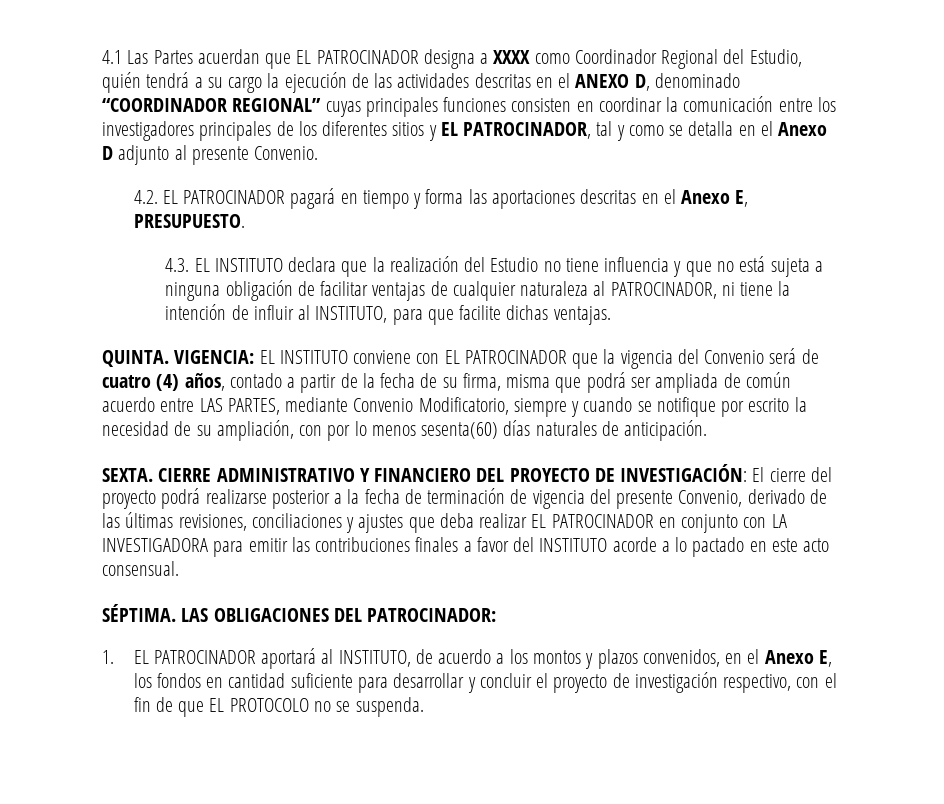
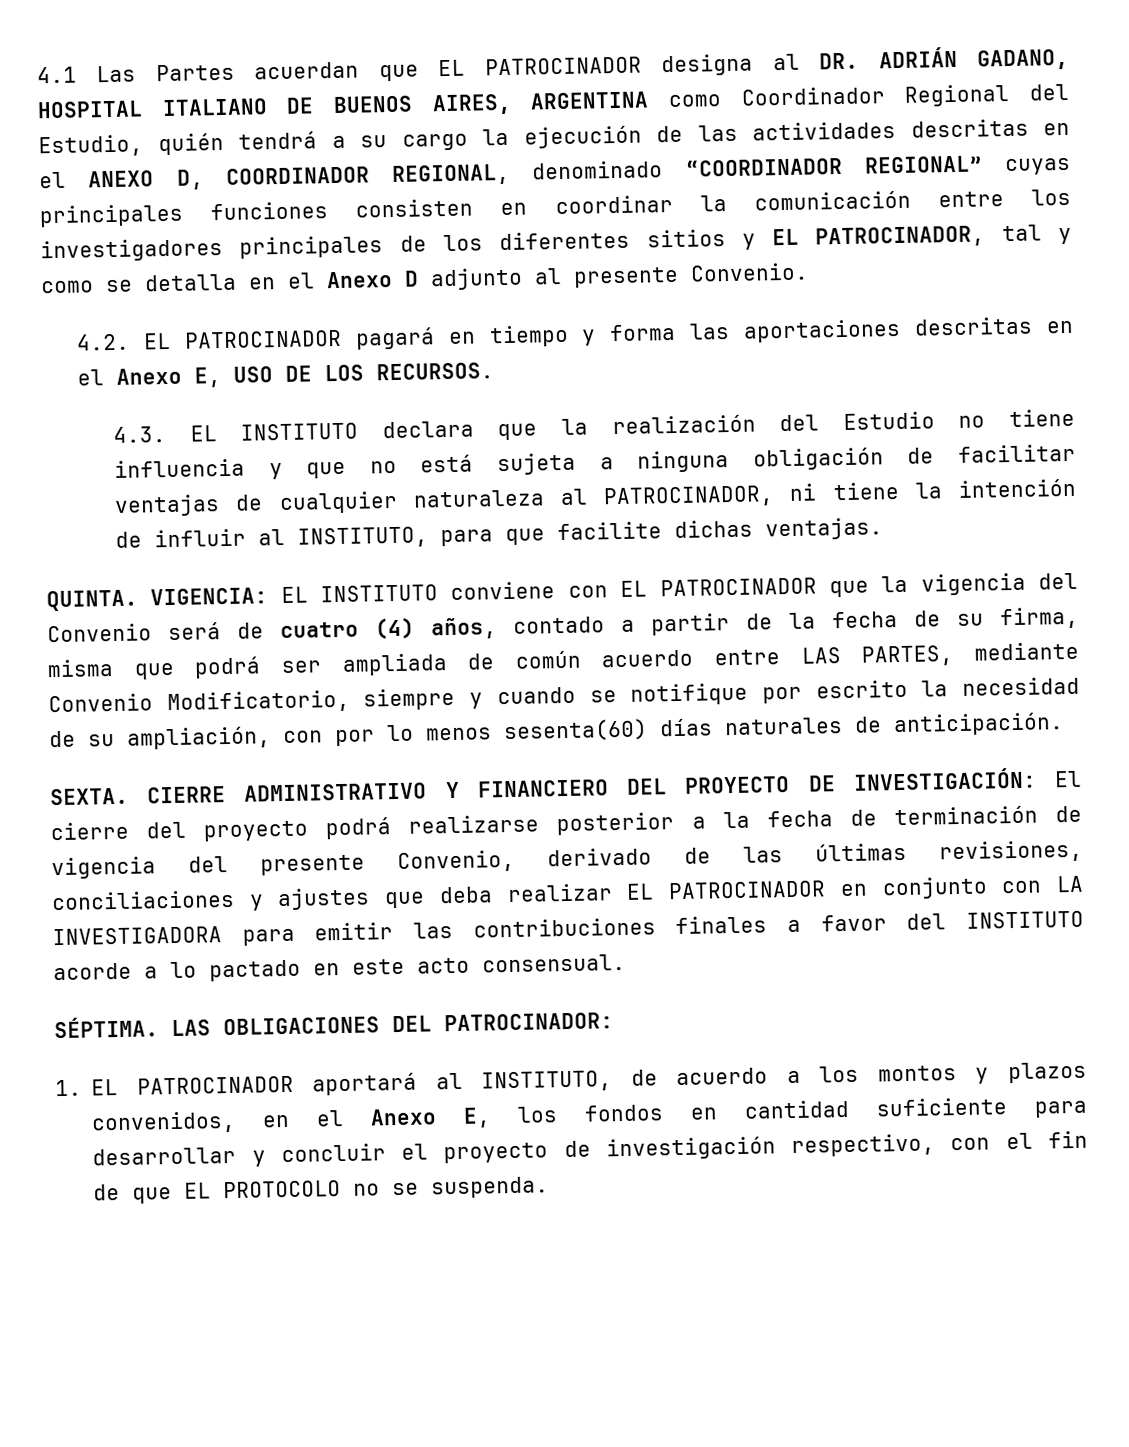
- 4.1 Las Partes acuerdan que EL PATROCINADOR designa a XXXX como Coordinador Regional del Estudio, quién tendrá a su cargo la ejecución de las actividades descritas en el ANEXO D, denominado “COORDINADOR REGIONAL” cuyas principales funciones consisten en coordinar la comunicación entre los investigadores principales de los diferentes sitios y EL PATROCINADOR, tal y como se detalla en el Anexo D adjunto al presente Convenio.
+ 4.1 Las Partes acuerdan que EL PATROCINADOR designa al DR. ADRIÁN GADANO, HOSPITAL ITALIANO DE BUENOS AIRES, ARGENTINA como Coordinador Regional del Estudio, quién tendrá a su cargo la ejecución de las actividades descritas en el ANEXO D, COORDINADOR REGIONAL, denominado “COORDINADOR REGIONAL” cuyas principales funciones consisten en coordinar la comunicación entre los investigadores principales de los diferentes sitios y EL PATROCINADOR, tal y como se detalla en el Anexo D adjunto al presente Convenio.
- 4.2. EL PATROCINADOR pagará en tiempo y forma las aportaciones descritas en el Anexo E, PRESUPUESTO.
+ 4.2. EL PATROCINADOR pagará en tiempo y forma las aportaciones descritas en el Anexo E, USO DE LOS RECURSOS.

